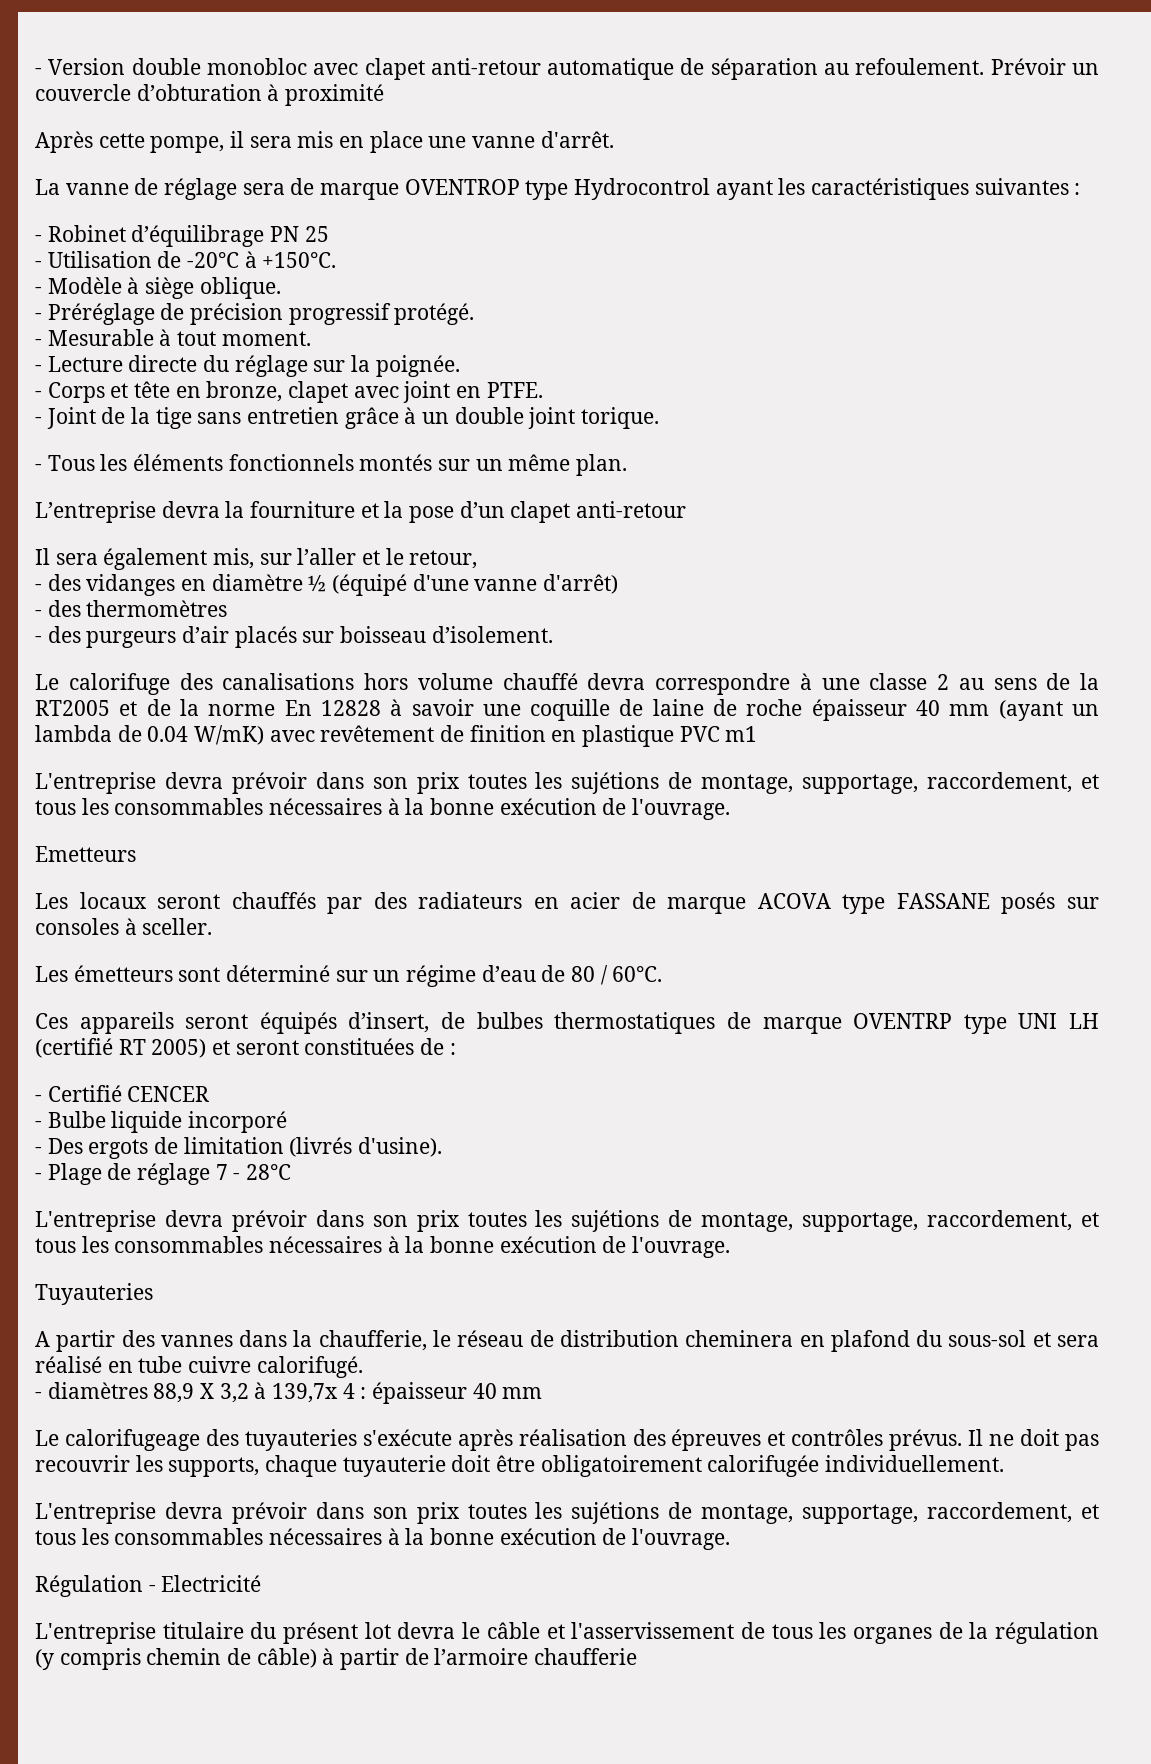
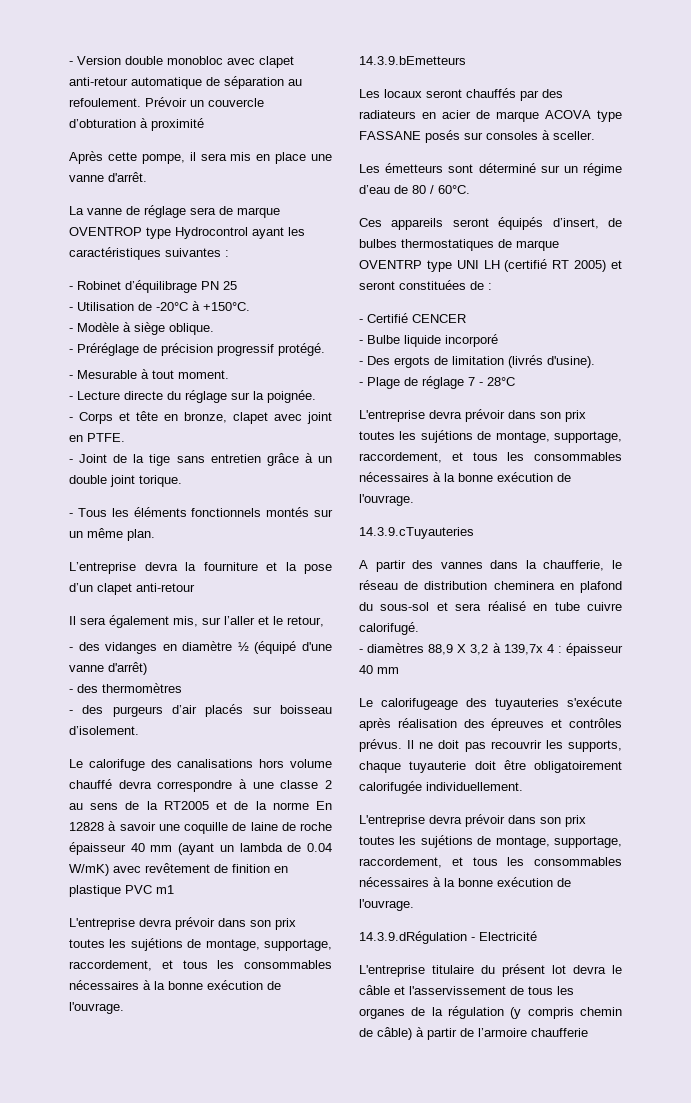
- Emetteurs
+ 14.3.9.bEmetteurs
- Tuyauteries
+ 14.3.9.cTuyauteries
- Régulation - Electricité
+ 14.3.9.dRégulation - Electricité

